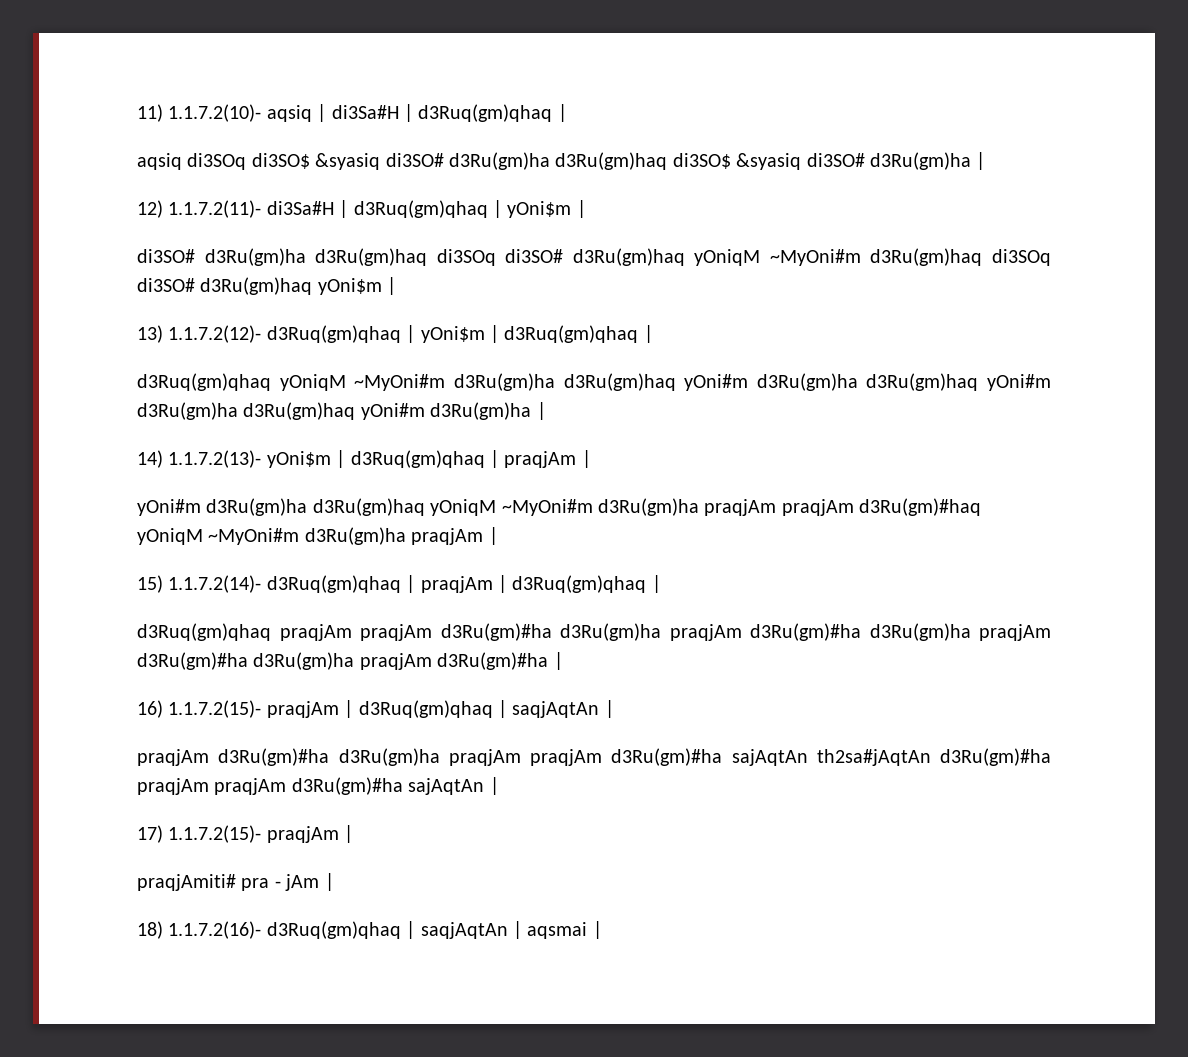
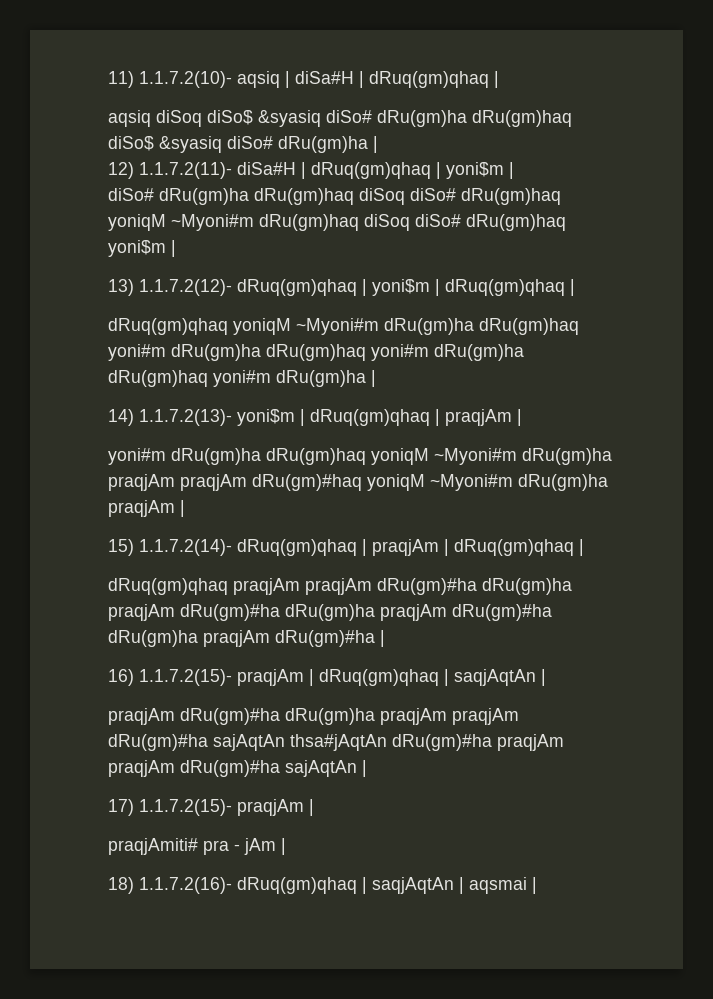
- 11) 1.1.7.2(10)- aqsiq | di3Sa#H | d3Ruq(gm)qhaq |
+ 11) 1.1.7.2(10)- aqsiq | diSa#H | dRuq(gm)qhaq |
- aqsiq di3SOq di3SO$ &syasiq di3SO# d3Ru(gm)ha d3Ru(gm)haq di3SO$ &syasiq di3SO# d3Ru(gm)ha |
- 12) 1.1.7.2(11)- di3Sa#H | d3Ruq(gm)qhaq | yOni$m |
- di3SO# d3Ru(gm)ha d3Ru(gm)haq di3SOq di3SO# d3Ru(gm)haq yOniqM ~MyOni#m d3Ru(gm)haq di3SOq di3SO# d3Ru(gm)haq yOni$m |
- 13) 1.1.7.2(12)- d3Ruq(gm)qhaq | yOni$m | d3Ruq(gm)qhaq |
- d3Ruq(gm)qhaq yOniqM ~MyOni#m d3Ru(gm)ha d3Ru(gm)haq yOni#m d3Ru(gm)ha d3Ru(gm)haq yOni#m d3Ru(gm)ha d3Ru(gm)haq yOni#m d3Ru(gm)ha |
+ aqsiq diSoq diSo$ &syasiq diSo# dRu(gm)ha dRu(gm)haq diSo$ &syasiq diSo# dRu(gm)ha |
+ 12) 1.1.7.2(11)- diSa#H | dRuq(gm)qhaq | yoni$m |
+ diSo# dRu(gm)ha dRu(gm)haq diSoq diSo# dRu(gm)haq yoniqM ~Myoni#m dRu(gm)haq diSoq diSo# dRu(gm)haq yoni$m |
+ 13) 1.1.7.2(12)- dRuq(gm)qhaq | yoni$m | dRuq(gm)qhaq |
+ dRuq(gm)qhaq yoniqM ~Myoni#m dRu(gm)ha dRu(gm)haq yoni#m dRu(gm)ha dRu(gm)haq yoni#m dRu(gm)ha dRu(gm)haq yoni#m dRu(gm)ha |
- 14) 1.1.7.2(13)- yOni$m | d3Ruq(gm)qhaq | praqjAm |
+ 14) 1.1.7.2(13)- yoni$m | dRuq(gm)qhaq | praqjAm |
- yOni#m d3Ru(gm)ha d3Ru(gm)haq yOniqM ~MyOni#m d3Ru(gm)ha praqjAm praqjAm d3Ru(gm)#haq yOniqM ~MyOni#m d3Ru(gm)ha praqjAm |
+ yoni#m dRu(gm)ha dRu(gm)haq yoniqM ~Myoni#m dRu(gm)ha praqjAm praqjAm dRu(gm)#haq yoniqM ~Myoni#m dRu(gm)ha praqjAm |
- 15) 1.1.7.2(14)- d3Ruq(gm)qhaq | praqjAm | d3Ruq(gm)qhaq |
- d3Ruq(gm)qhaq praqjAm praqjAm d3Ru(gm)#ha d3Ru(gm)ha praqjAm d3Ru(gm)#ha d3Ru(gm)ha praqjAm d3Ru(gm)#ha d3Ru(gm)ha praqjAm d3Ru(gm)#ha |
+ 15) 1.1.7.2(14)- dRuq(gm)qhaq | praqjAm | dRuq(gm)qhaq |
+ dRuq(gm)qhaq praqjAm praqjAm dRu(gm)#ha dRu(gm)ha praqjAm dRu(gm)#ha dRu(gm)ha praqjAm dRu(gm)#ha dRu(gm)ha praqjAm dRu(gm)#ha |
- 16) 1.1.7.2(15)- praqjAm | d3Ruq(gm)qhaq | saqjAqtAn |
+ 16) 1.1.7.2(15)- praqjAm | dRuq(gm)qhaq | saqjAqtAn |
- praqjAm d3Ru(gm)#ha d3Ru(gm)ha praqjAm praqjAm d3Ru(gm)#ha sajAqtAn th2sa#jAqtAn d3Ru(gm)#ha praqjAm praqjAm d3Ru(gm)#ha sajAqtAn |
+ praqjAm dRu(gm)#ha dRu(gm)ha praqjAm praqjAm dRu(gm)#ha sajAqtAn thsa#jAqtAn dRu(gm)#ha praqjAm praqjAm dRu(gm)#ha sajAqtAn |
- 18) 1.1.7.2(16)- d3Ruq(gm)qhaq | saqjAqtAn | aqsmai |
+ 18) 1.1.7.2(16)- dRuq(gm)qhaq | saqjAqtAn | aqsmai |

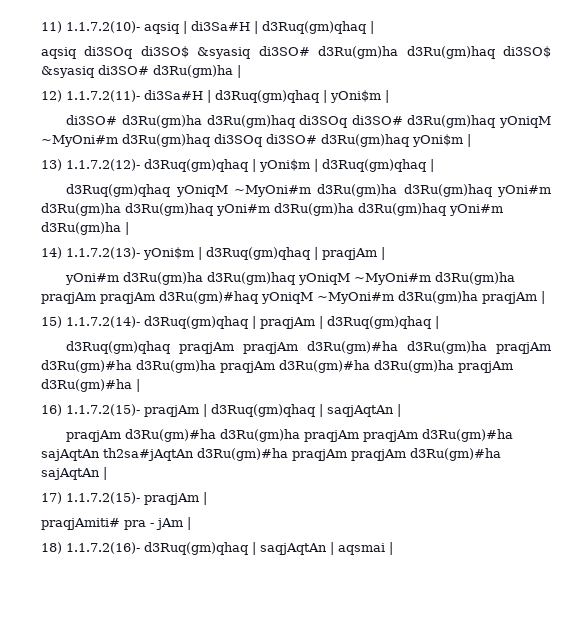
- 11) 1.1.7.2(10)- aqsiq | diSa#H | dRuq(gm)qhaq |
+ 11) 1.1.7.2(10)- aqsiq | di3Sa#H | d3Ruq(gm)qhaq |
- aqsiq diSoq diSo$ &syasiq diSo# dRu(gm)ha dRu(gm)haq diSo$ &syasiq diSo# dRu(gm)ha |
- 12) 1.1.7.2(11)- diSa#H | dRuq(gm)qhaq | yoni$m |
- diSo# dRu(gm)ha dRu(gm)haq diSoq diSo# dRu(gm)haq yoniqM ~Myoni#m dRu(gm)haq diSoq diSo# dRu(gm)haq yoni$m |
- 13) 1.1.7.2(12)- dRuq(gm)qhaq | yoni$m | dRuq(gm)qhaq |
- dRuq(gm)qhaq yoniqM ~Myoni#m dRu(gm)ha dRu(gm)haq yoni#m dRu(gm)ha dRu(gm)haq yoni#m dRu(gm)ha dRu(gm)haq yoni#m dRu(gm)ha |
+ aqsiq di3SOq di3SO$ &syasiq di3SO# d3Ru(gm)ha d3Ru(gm)haq di3SO$ &syasiq di3SO# d3Ru(gm)ha |
+ 12) 1.1.7.2(11)- di3Sa#H | d3Ruq(gm)qhaq | yOni$m |
+ di3SO# d3Ru(gm)ha d3Ru(gm)haq di3SOq di3SO# d3Ru(gm)haq yOniqM ~MyOni#m d3Ru(gm)haq di3SOq di3SO# d3Ru(gm)haq yOni$m |
+ 13) 1.1.7.2(12)- d3Ruq(gm)qhaq | yOni$m | d3Ruq(gm)qhaq |
+ d3Ruq(gm)qhaq yOniqM ~MyOni#m d3Ru(gm)ha d3Ru(gm)haq yOni#m d3Ru(gm)ha d3Ru(gm)haq yOni#m d3Ru(gm)ha d3Ru(gm)haq yOni#m d3Ru(gm)ha |
- 14) 1.1.7.2(13)- yoni$m | dRuq(gm)qhaq | praqjAm |
+ 14) 1.1.7.2(13)- yOni$m | d3Ruq(gm)qhaq | praqjAm |
- yoni#m dRu(gm)ha dRu(gm)haq yoniqM ~Myoni#m dRu(gm)ha praqjAm praqjAm dRu(gm)#haq yoniqM ~Myoni#m dRu(gm)ha praqjAm |
+ yOni#m d3Ru(gm)ha d3Ru(gm)haq yOniqM ~MyOni#m d3Ru(gm)ha praqjAm praqjAm d3Ru(gm)#haq yOniqM ~MyOni#m d3Ru(gm)ha praqjAm |
- 15) 1.1.7.2(14)- dRuq(gm)qhaq | praqjAm | dRuq(gm)qhaq |
- dRuq(gm)qhaq praqjAm praqjAm dRu(gm)#ha dRu(gm)ha praqjAm dRu(gm)#ha dRu(gm)ha praqjAm dRu(gm)#ha dRu(gm)ha praqjAm dRu(gm)#ha |
+ 15) 1.1.7.2(14)- d3Ruq(gm)qhaq | praqjAm | d3Ruq(gm)qhaq |
+ d3Ruq(gm)qhaq praqjAm praqjAm d3Ru(gm)#ha d3Ru(gm)ha praqjAm d3Ru(gm)#ha d3Ru(gm)ha praqjAm d3Ru(gm)#ha d3Ru(gm)ha praqjAm d3Ru(gm)#ha |
- 16) 1.1.7.2(15)- praqjAm | dRuq(gm)qhaq | saqjAqtAn |
+ 16) 1.1.7.2(15)- praqjAm | d3Ruq(gm)qhaq | saqjAqtAn |
- praqjAm dRu(gm)#ha dRu(gm)ha praqjAm praqjAm dRu(gm)#ha sajAqtAn thsa#jAqtAn dRu(gm)#ha praqjAm praqjAm dRu(gm)#ha sajAqtAn |
+ praqjAm d3Ru(gm)#ha d3Ru(gm)ha praqjAm praqjAm d3Ru(gm)#ha sajAqtAn th2sa#jAqtAn d3Ru(gm)#ha praqjAm praqjAm d3Ru(gm)#ha sajAqtAn |
- 18) 1.1.7.2(16)- dRuq(gm)qhaq | saqjAqtAn | aqsmai |
+ 18) 1.1.7.2(16)- d3Ruq(gm)qhaq | saqjAqtAn | aqsmai |

